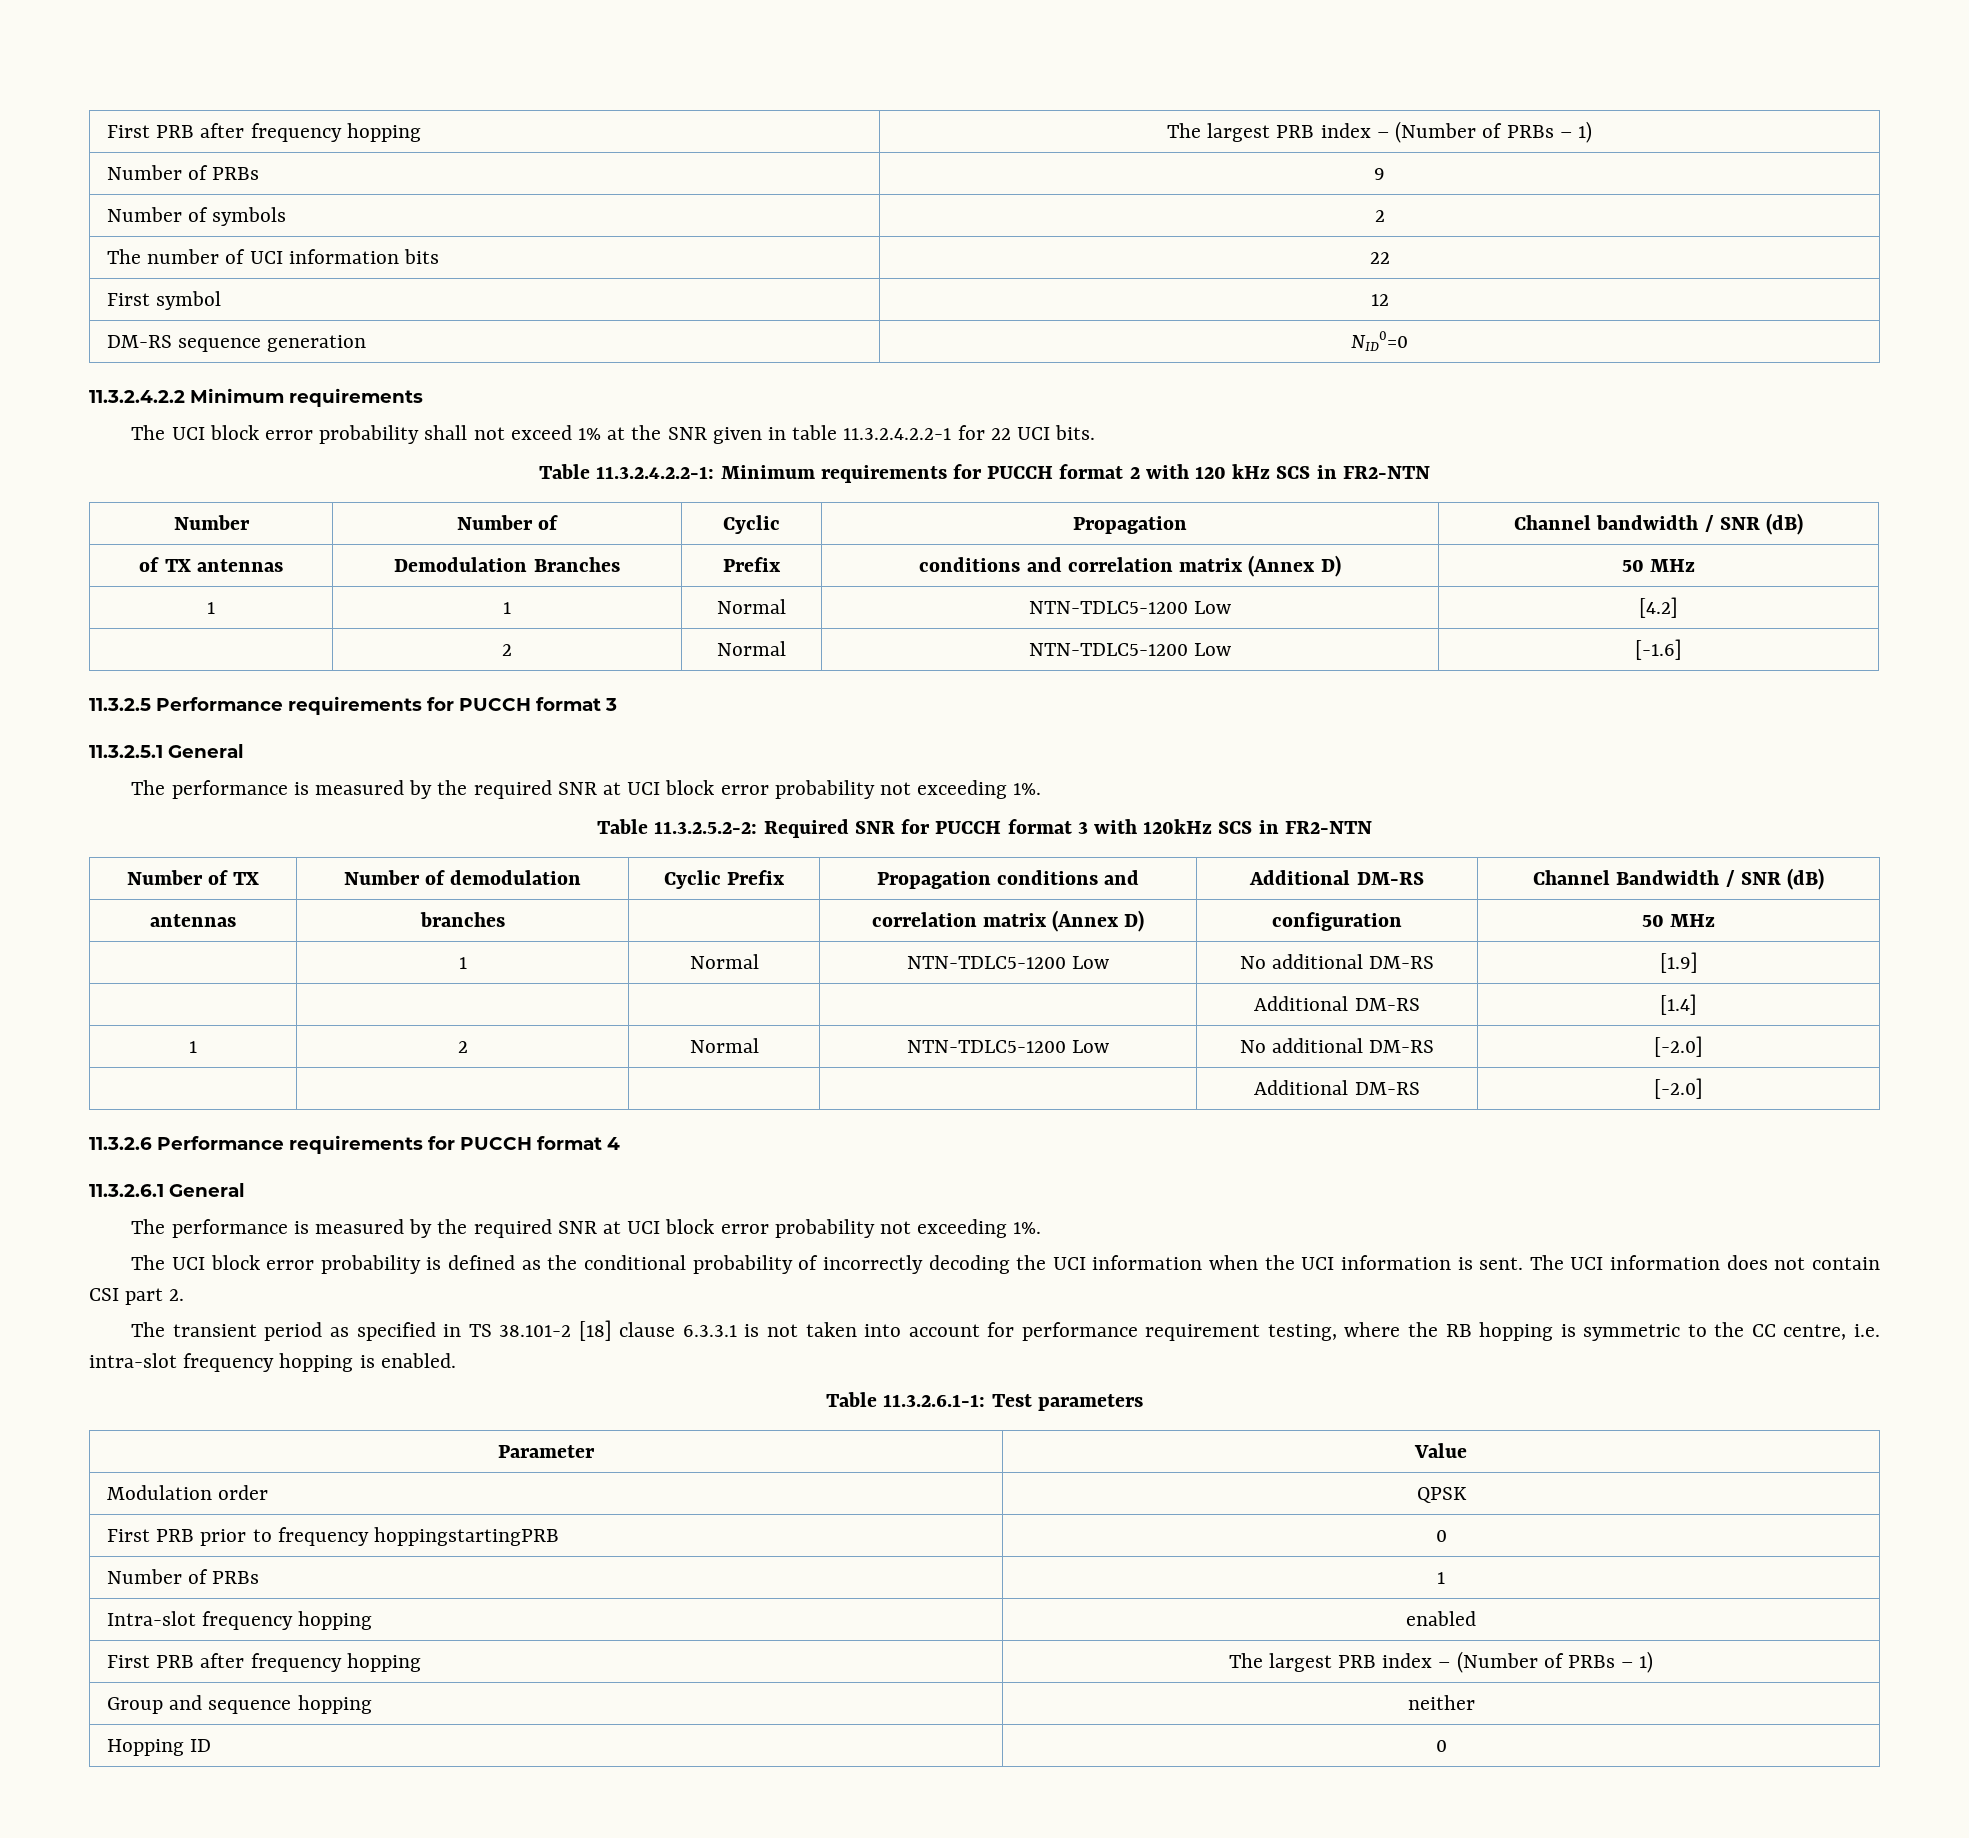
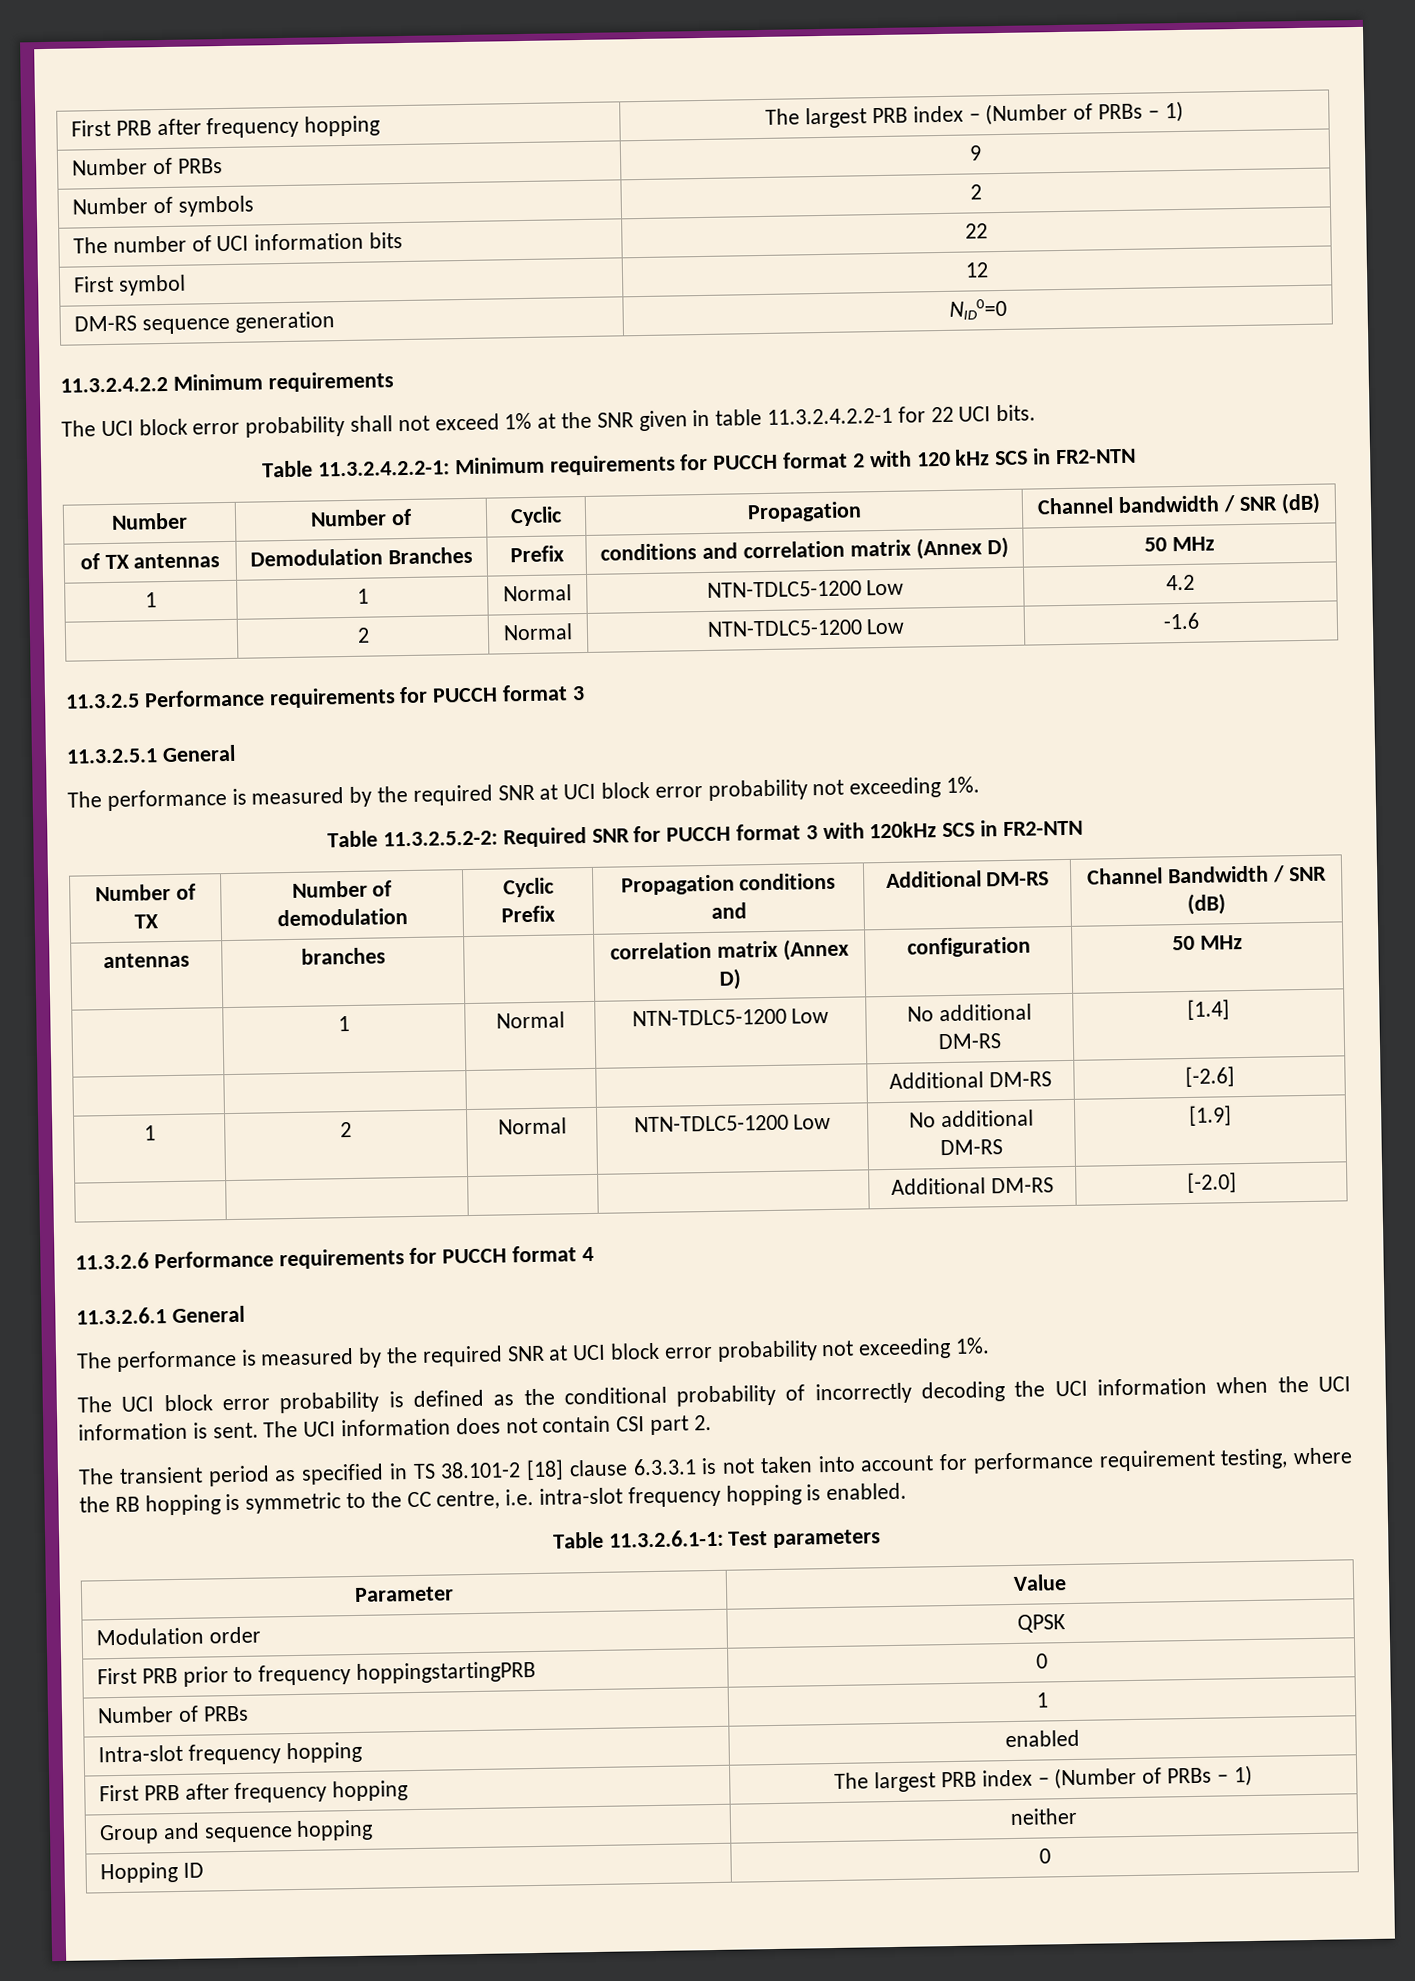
- 1 | 1 | Normal | NTN-TDLC5-1200 Low | [4.2]
- | 2 | Normal | NTN-TDLC5-1200 Low | [-1.6]
+ 1 | 1 | Normal | NTN-TDLC5-1200 Low | 4.2
+ | 2 | Normal | NTN-TDLC5-1200 Low | -1.6
- | 1 | Normal | NTN-TDLC5-1200 Low | No additional DM-RS | [1.9]
- | | | | Additional DM-RS | [1.4]
+ | 1 | Normal | NTN-TDLC5-1200 Low | No additional DM-RS | [1.4]
+ | | | | Additional DM-RS | [-2.6]
- 1 | 2 | Normal | NTN-TDLC5-1200 Low | No additional DM-RS | [-2.0]
+ 1 | 2 | Normal | NTN-TDLC5-1200 Low | No additional DM-RS | [1.9]

